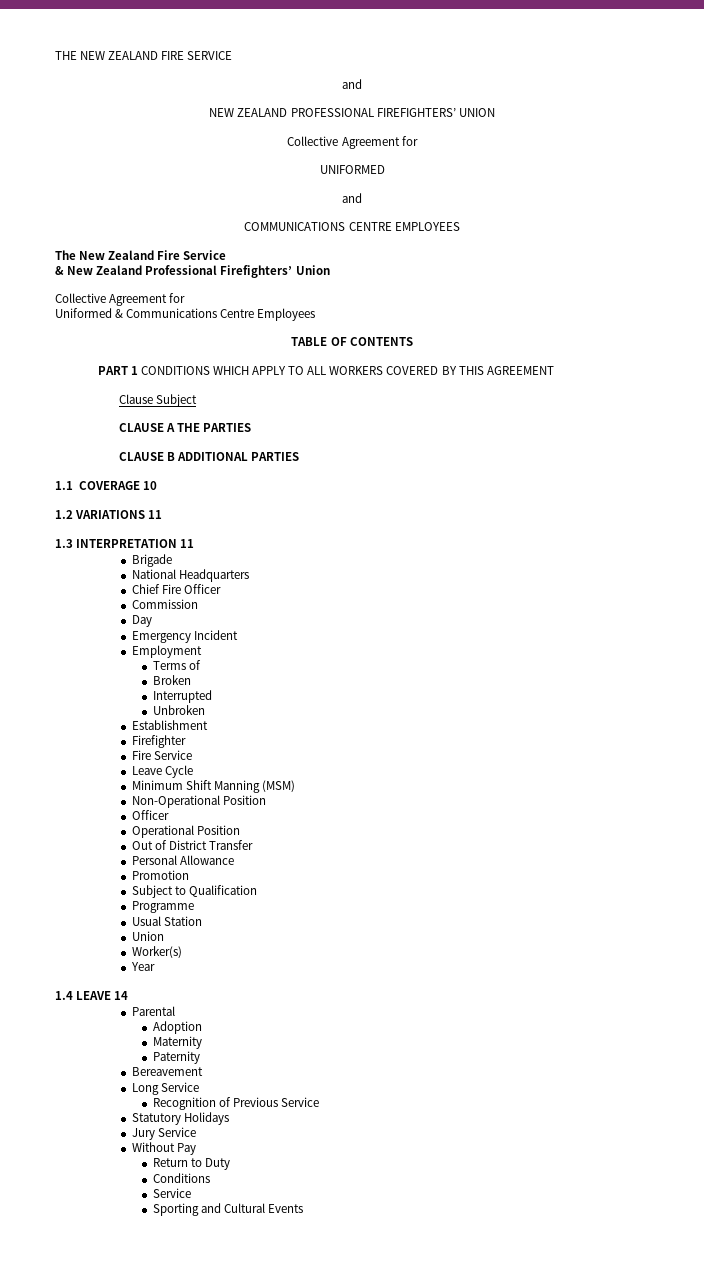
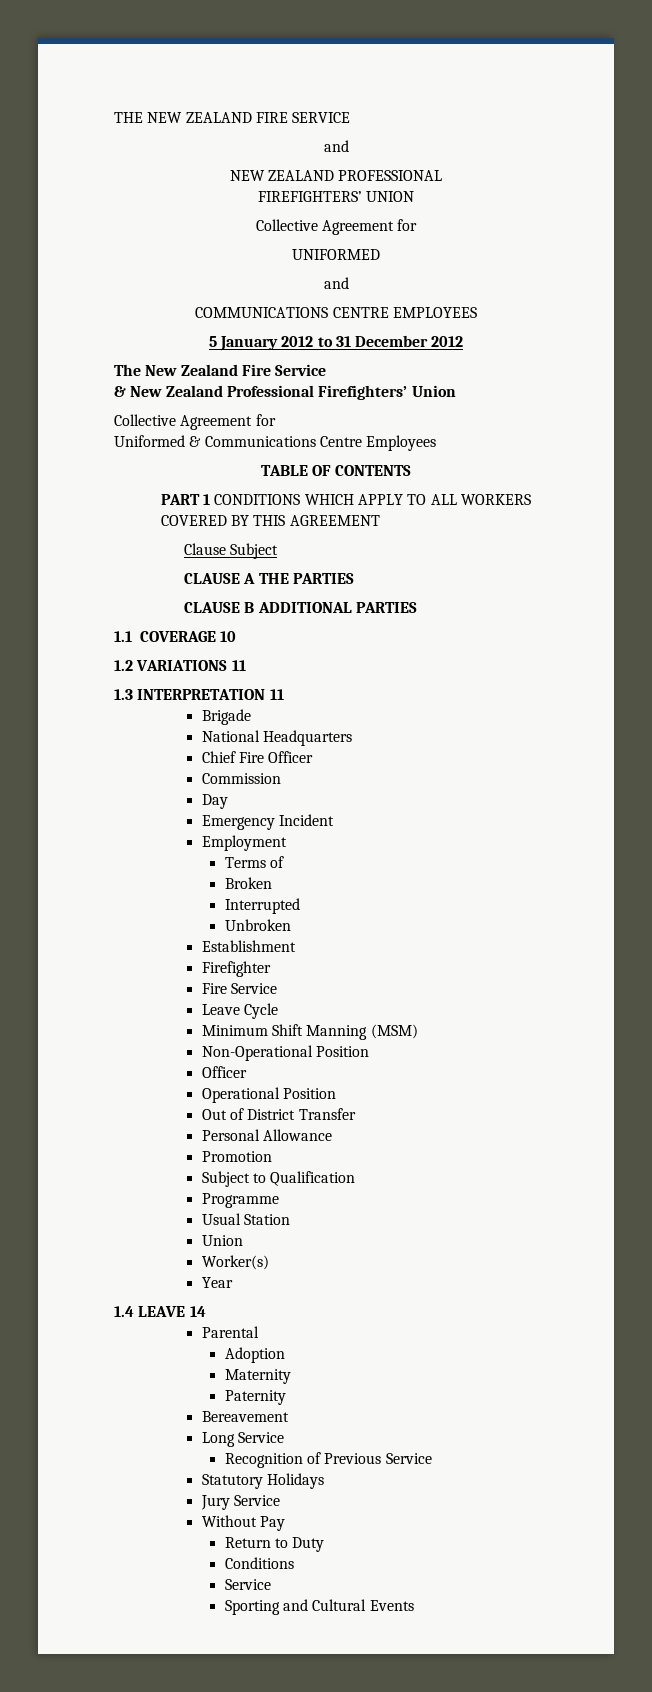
- NEW ZEALAND PROFESSIONAL FIREFIGHTERS’ UNION
+ NEW ZEALAND PROFESSIONAL
+ FIREFIGHTERS’ UNION
+ 5 January 2012 to 31 December 2012

